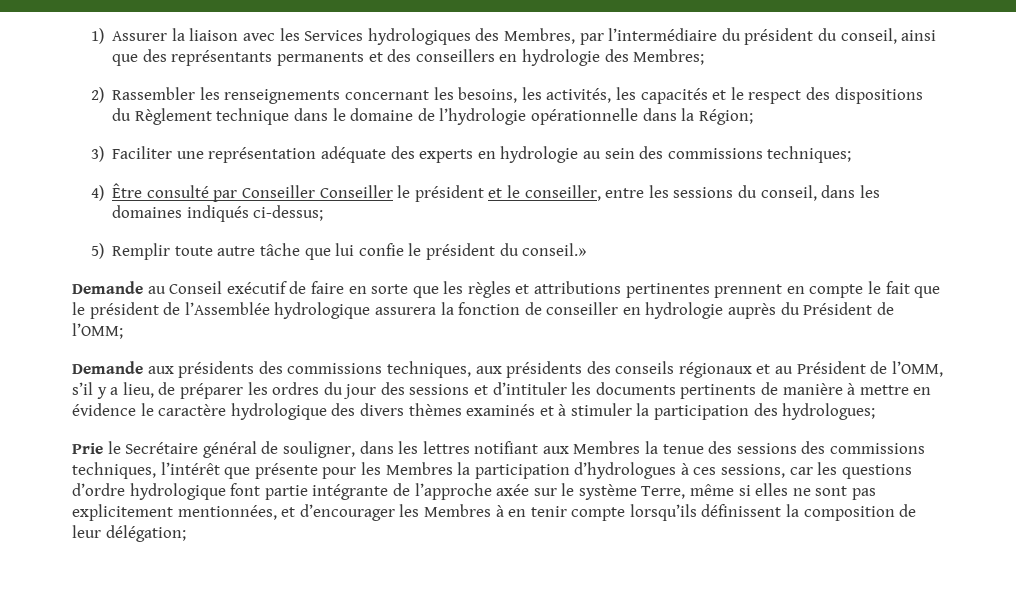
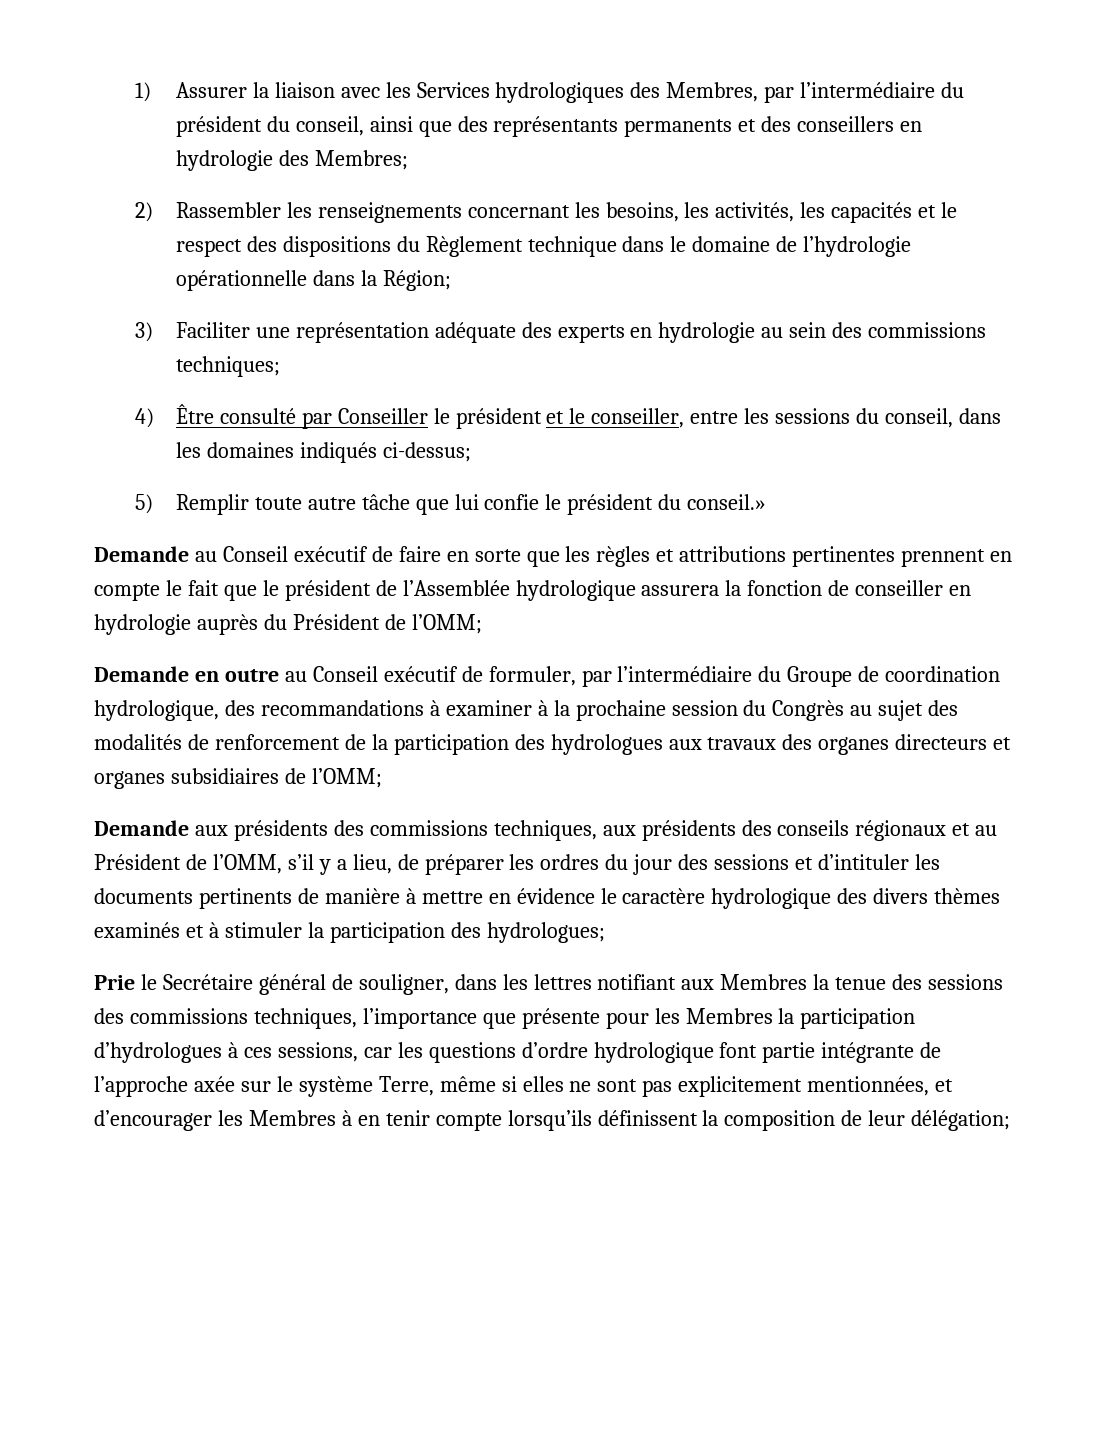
- 4) Être consulté par Conseiller Conseiller le président et le conseiller, entre les sessions du conseil, dans les domaines indiqués ci-dessus;
+ 4) Être consulté par Conseiller le président et le conseiller, entre les sessions du conseil, dans les domaines indiqués ci-dessus;
+ Demande en outre au Conseil exécutif de formuler, par l’intermédiaire du Groupe de coordination hydrologique, des recommandations à examiner à la prochaine session du Congrès au sujet des modalités de renforcement de la participation des hydrologues aux travaux des organes directeurs et organes subsidiaires de l’OMM;
- Prie le Secrétaire général de souligner, dans les lettres notifiant aux Membres la tenue des sessions des commissions techniques, l’intérêt que présente pour les Membres la participation d’hydrologues à ces sessions, car les questions d’ordre hydrologique font partie intégrante de l’approche axée sur le système Terre, même si elles ne sont pas explicitement mentionnées, et d’encourager les Membres à en tenir compte lorsqu’ils définissent la composition de leur délégation;
+ Prie le Secrétaire général de souligner, dans les lettres notifiant aux Membres la tenue des sessions des commissions techniques, l’importance que présente pour les Membres la participation d’hydrologues à ces sessions, car les questions d’ordre hydrologique font partie intégrante de l’approche axée sur le système Terre, même si elles ne sont pas explicitement mentionnées, et d’encourager les Membres à en tenir compte lorsqu’ils définissent la composition de leur délégation;

